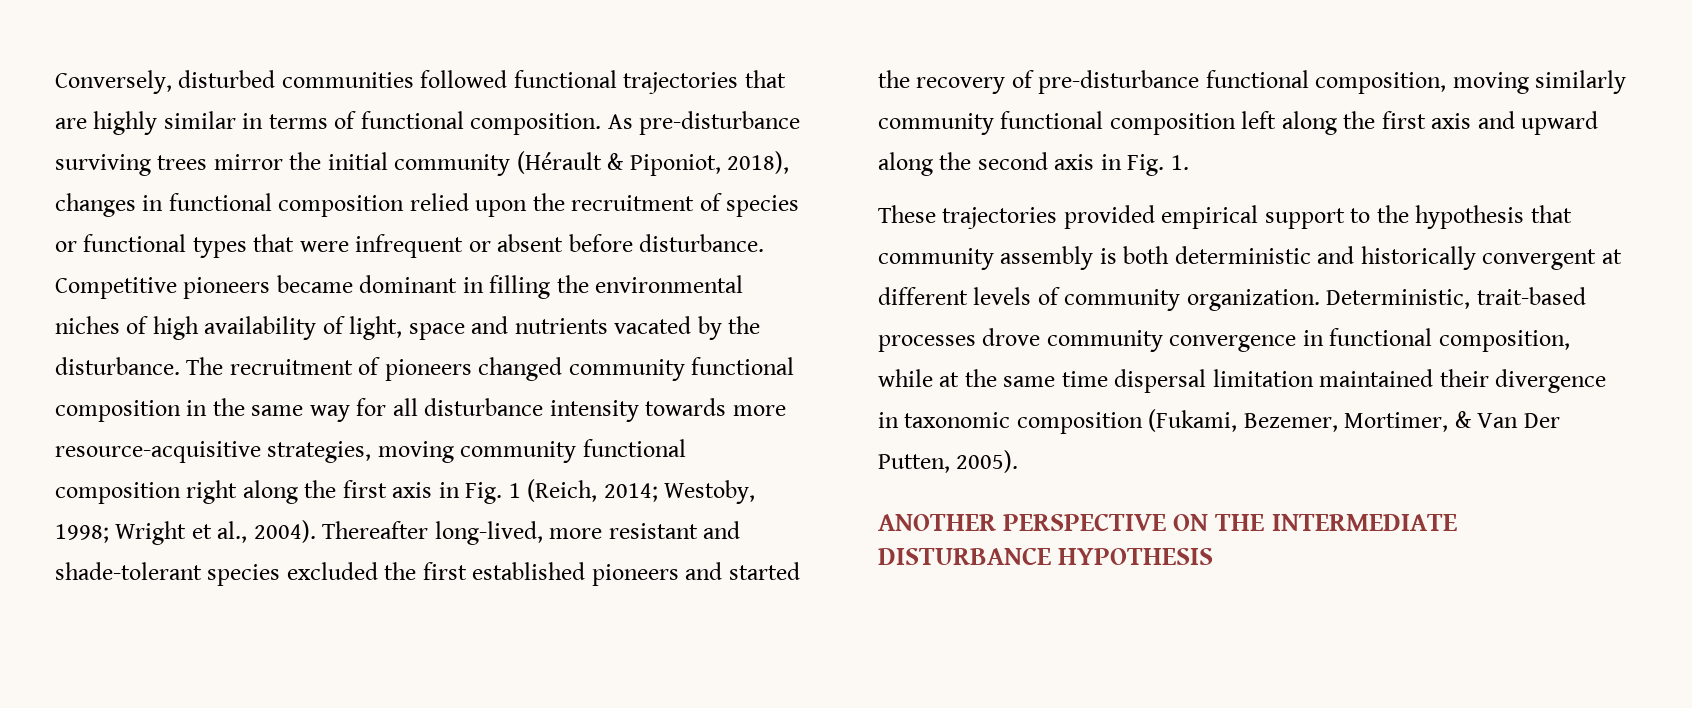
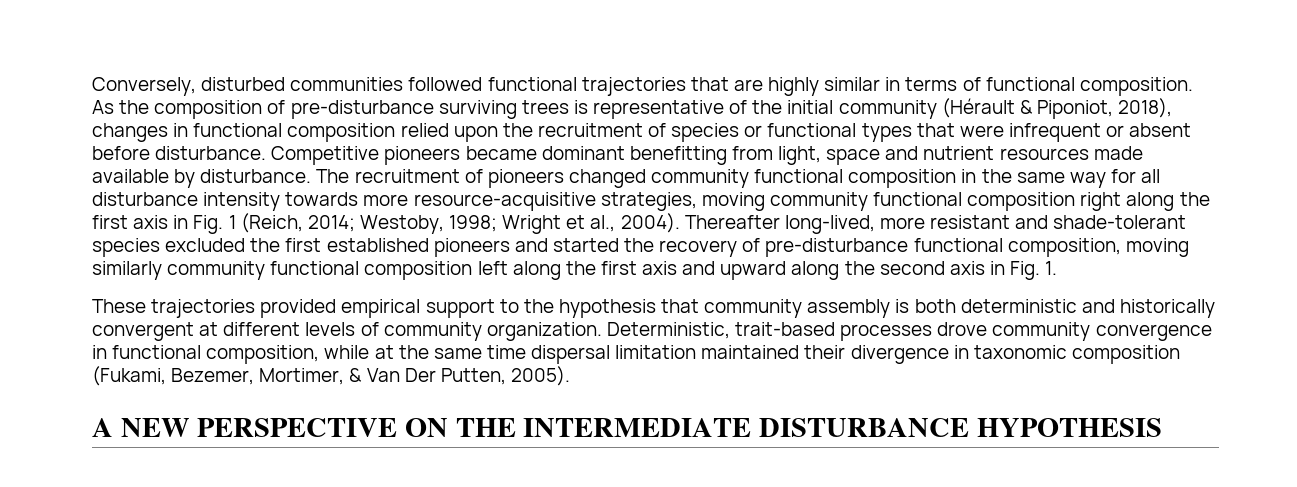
- As pre-disturbance surviving trees mirror the initial community (Hérault & Piponiot, 2018), changes in functional composition relied upon the recruitment of species or functional types that were infrequent or absent before disturbance.
+ As the composition of pre-disturbance surviving trees is representative of the initial community (Hérault & Piponiot, 2018), changes in functional composition relied upon the recruitment of species or functional types that were infrequent or absent before disturbance.
- Competitive pioneers became dominant in filling the environmental niches of high availability of light, space and nutrients vacated by the disturbance.
+ Competitive pioneers became dominant benefitting from light, space and nutrient resources made available by disturbance.
- ANOTHER PERSPECTIVE ON THE INTERMEDIATE DISTURBANCE HYPOTHESIS
+ A NEW PERSPECTIVE ON THE INTERMEDIATE DISTURBANCE HYPOTHESIS

